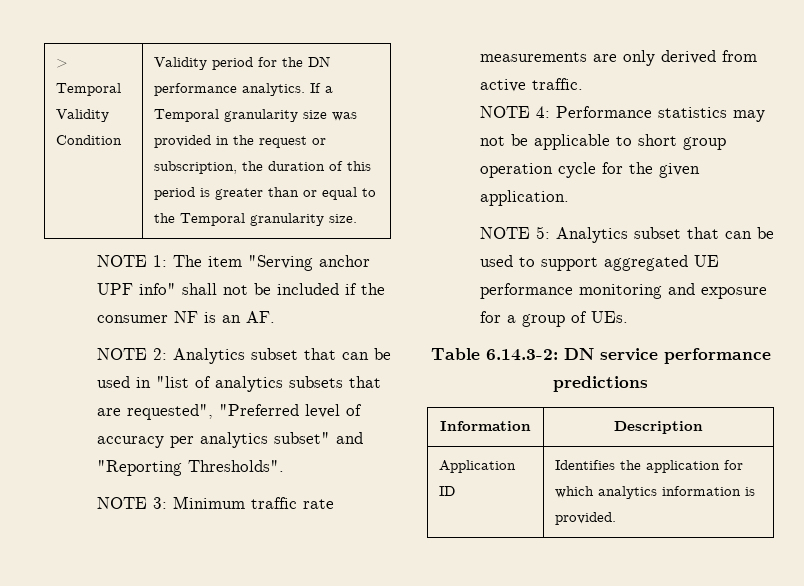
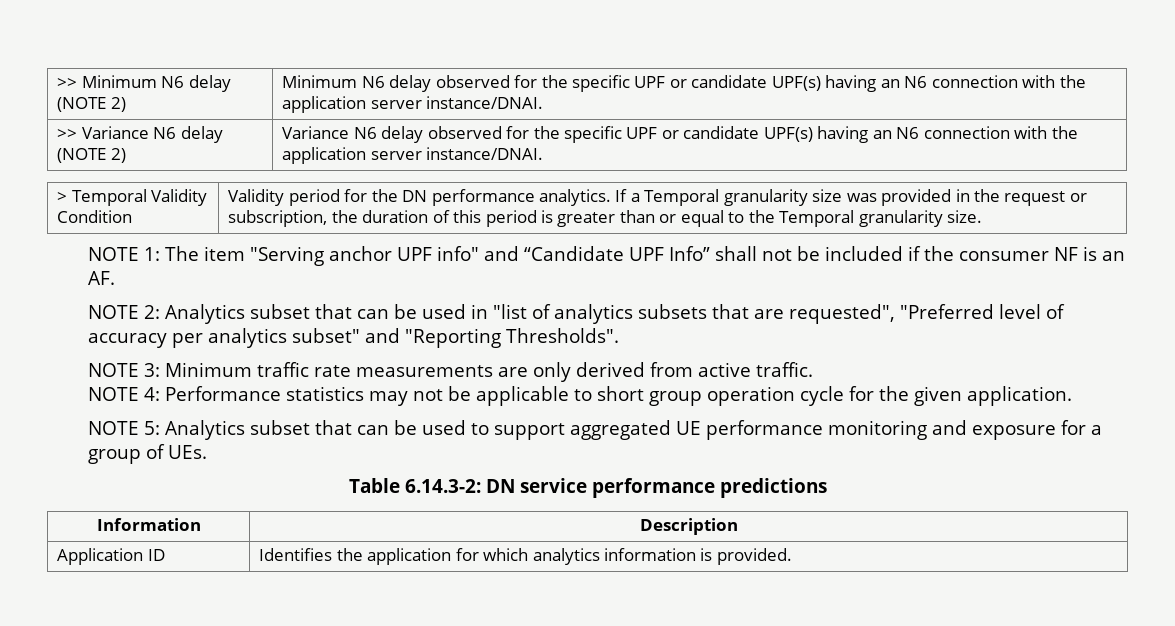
+ >> Minimum N6 delay (NOTE 2) | Minimum N6 delay observed for the specific UPF or candidate UPF(s) having an N6 connection with the application server instance/DNAI.
+ >> Variance N6 delay (NOTE 2) | Variance N6 delay observed for the specific UPF or candidate UPF(s) having an N6 connection with the application server instance/DNAI.
- NOTE 1: The item "Serving anchor UPF info" shall not be included if the consumer NF is an AF.
+ NOTE 1: The item "Serving anchor UPF info" and “Candidate UPF Info” shall not be included if the consumer NF is an AF.

